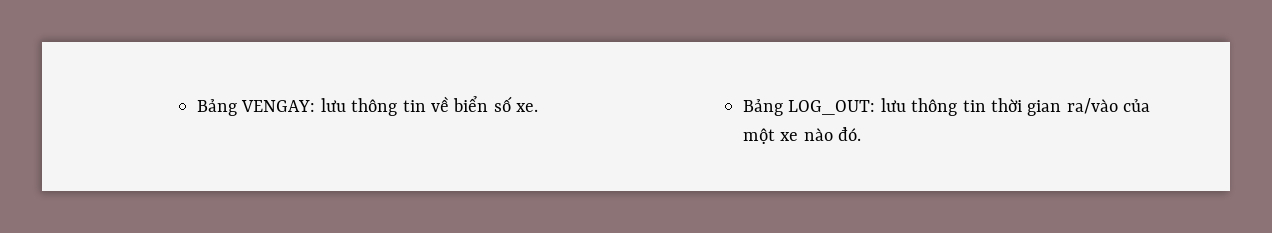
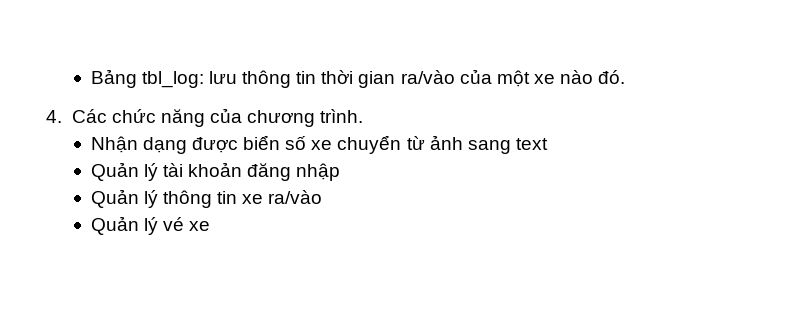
- Bảng VENGAY: lưu thông tin về biển số xe.
- Bảng LOG_OUT: lưu thông tin thời gian ra/vào của một xe nào đó.
+ Bảng tbl_log: lưu thông tin thời gian ra/vào của một xe nào đó.
+ 4. Các chức năng của chương trình.
+ Nhận dạng được biển số xe chuyển từ ảnh sang text
+ Quản lý tài khoản đăng nhập
+ Quản lý thông tin xe ra/vào
+ Quản lý vé xe

